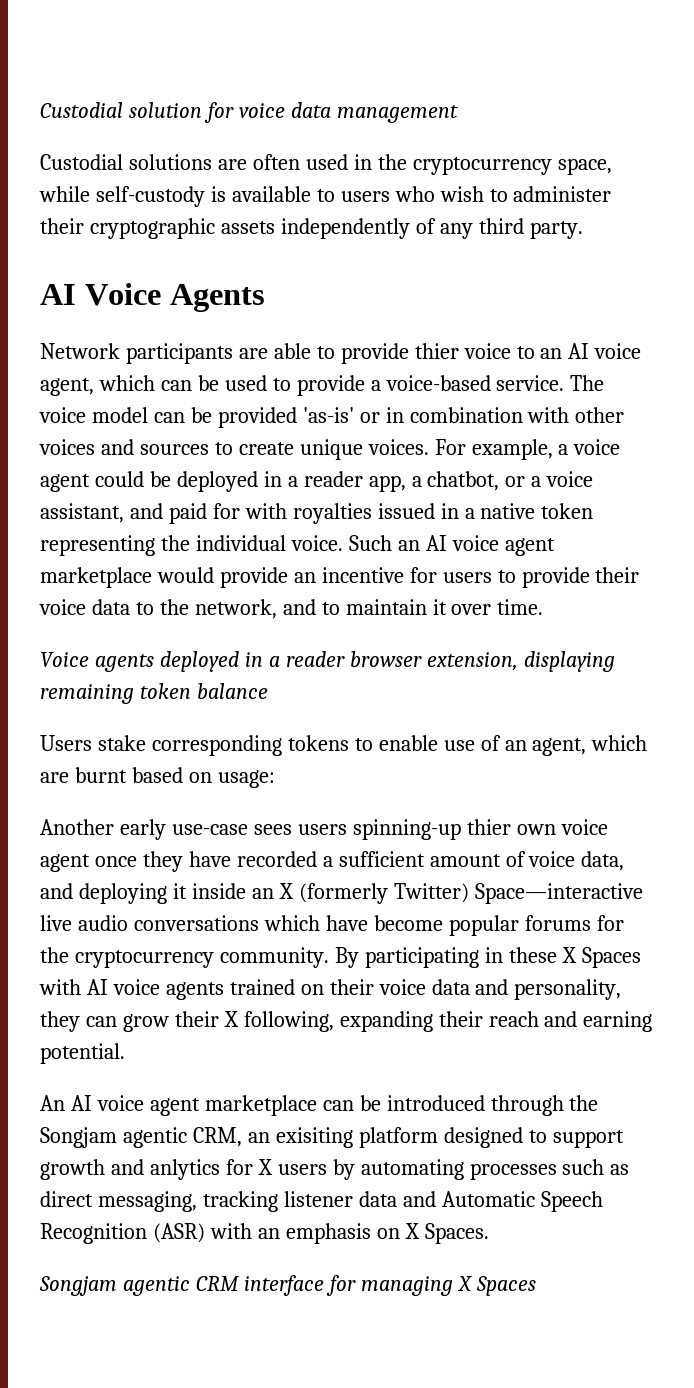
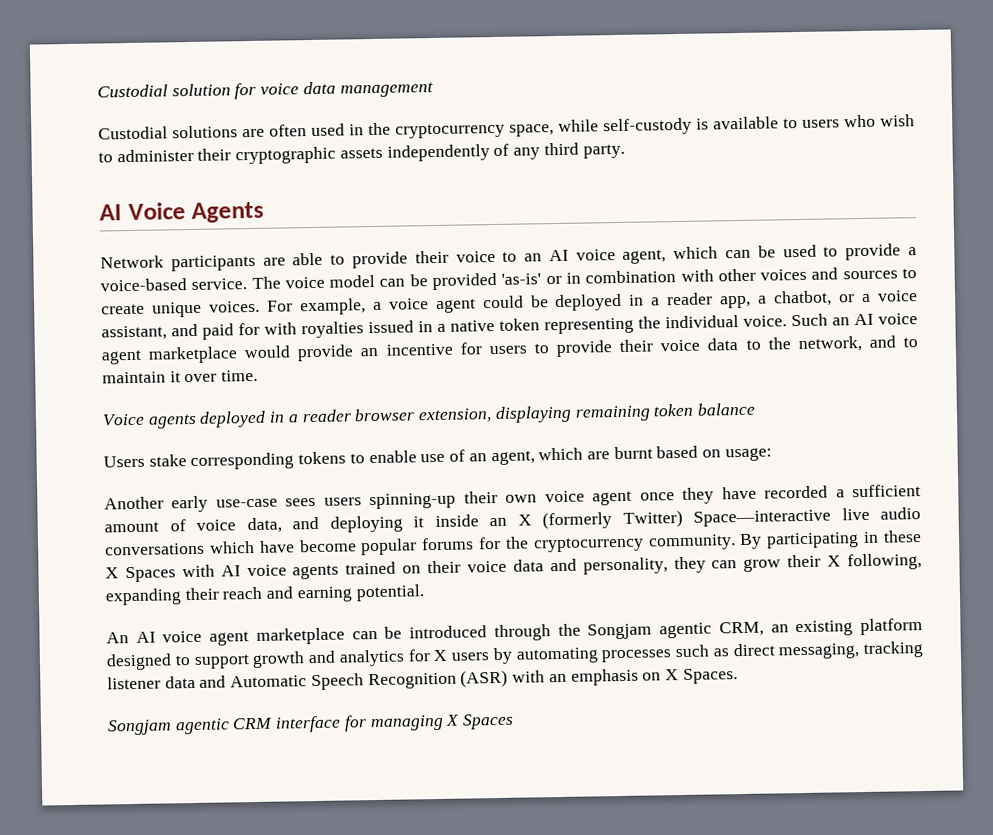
- Network participants are able to provide thier voice to an AI voice agent, which can be used to provide a voice-based service.
+ Network participants are able to provide their voice to an AI voice agent, which can be used to provide a voice-based service.
- Another early use-case sees users spinning-up thier own voice agent once they have recorded a sufficient amount of voice data, and deploying it inside an X (formerly Twitter) Space—interactive live audio conversations which have become popular forums for the cryptocurrency community.
+ Another early use-case sees users spinning-up their own voice agent once they have recorded a sufficient amount of voice data, and deploying it inside an X (formerly Twitter) Space—interactive live audio conversations which have become popular forums for the cryptocurrency community.
- An AI voice agent marketplace can be introduced through the Songjam agentic CRM, an exisiting platform designed to support growth and anlytics for X users by automating processes such as direct messaging, tracking listener data and Automatic Speech Recognition (ASR) with an emphasis on X Spaces.
+ An AI voice agent marketplace can be introduced through the Songjam agentic CRM, an existing platform designed to support growth and analytics for X users by automating processes such as direct messaging, tracking listener data and Automatic Speech Recognition (ASR) with an emphasis on X Spaces.

